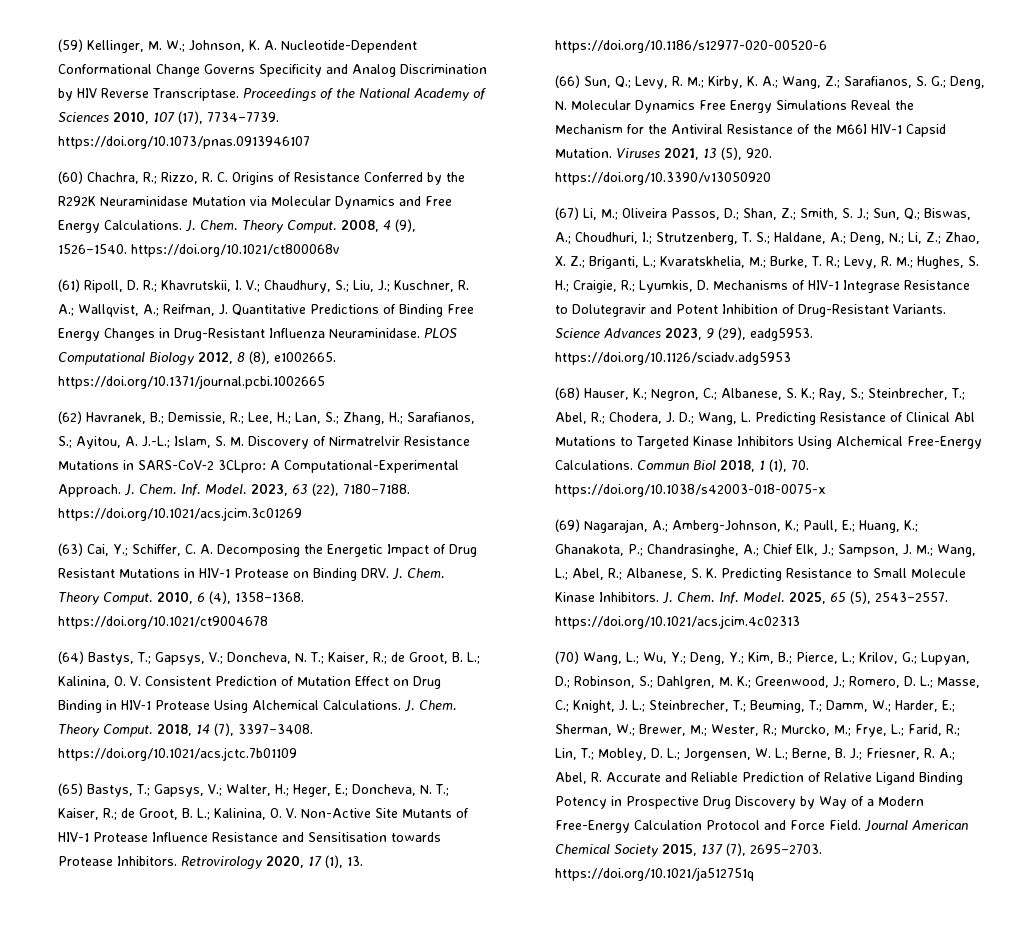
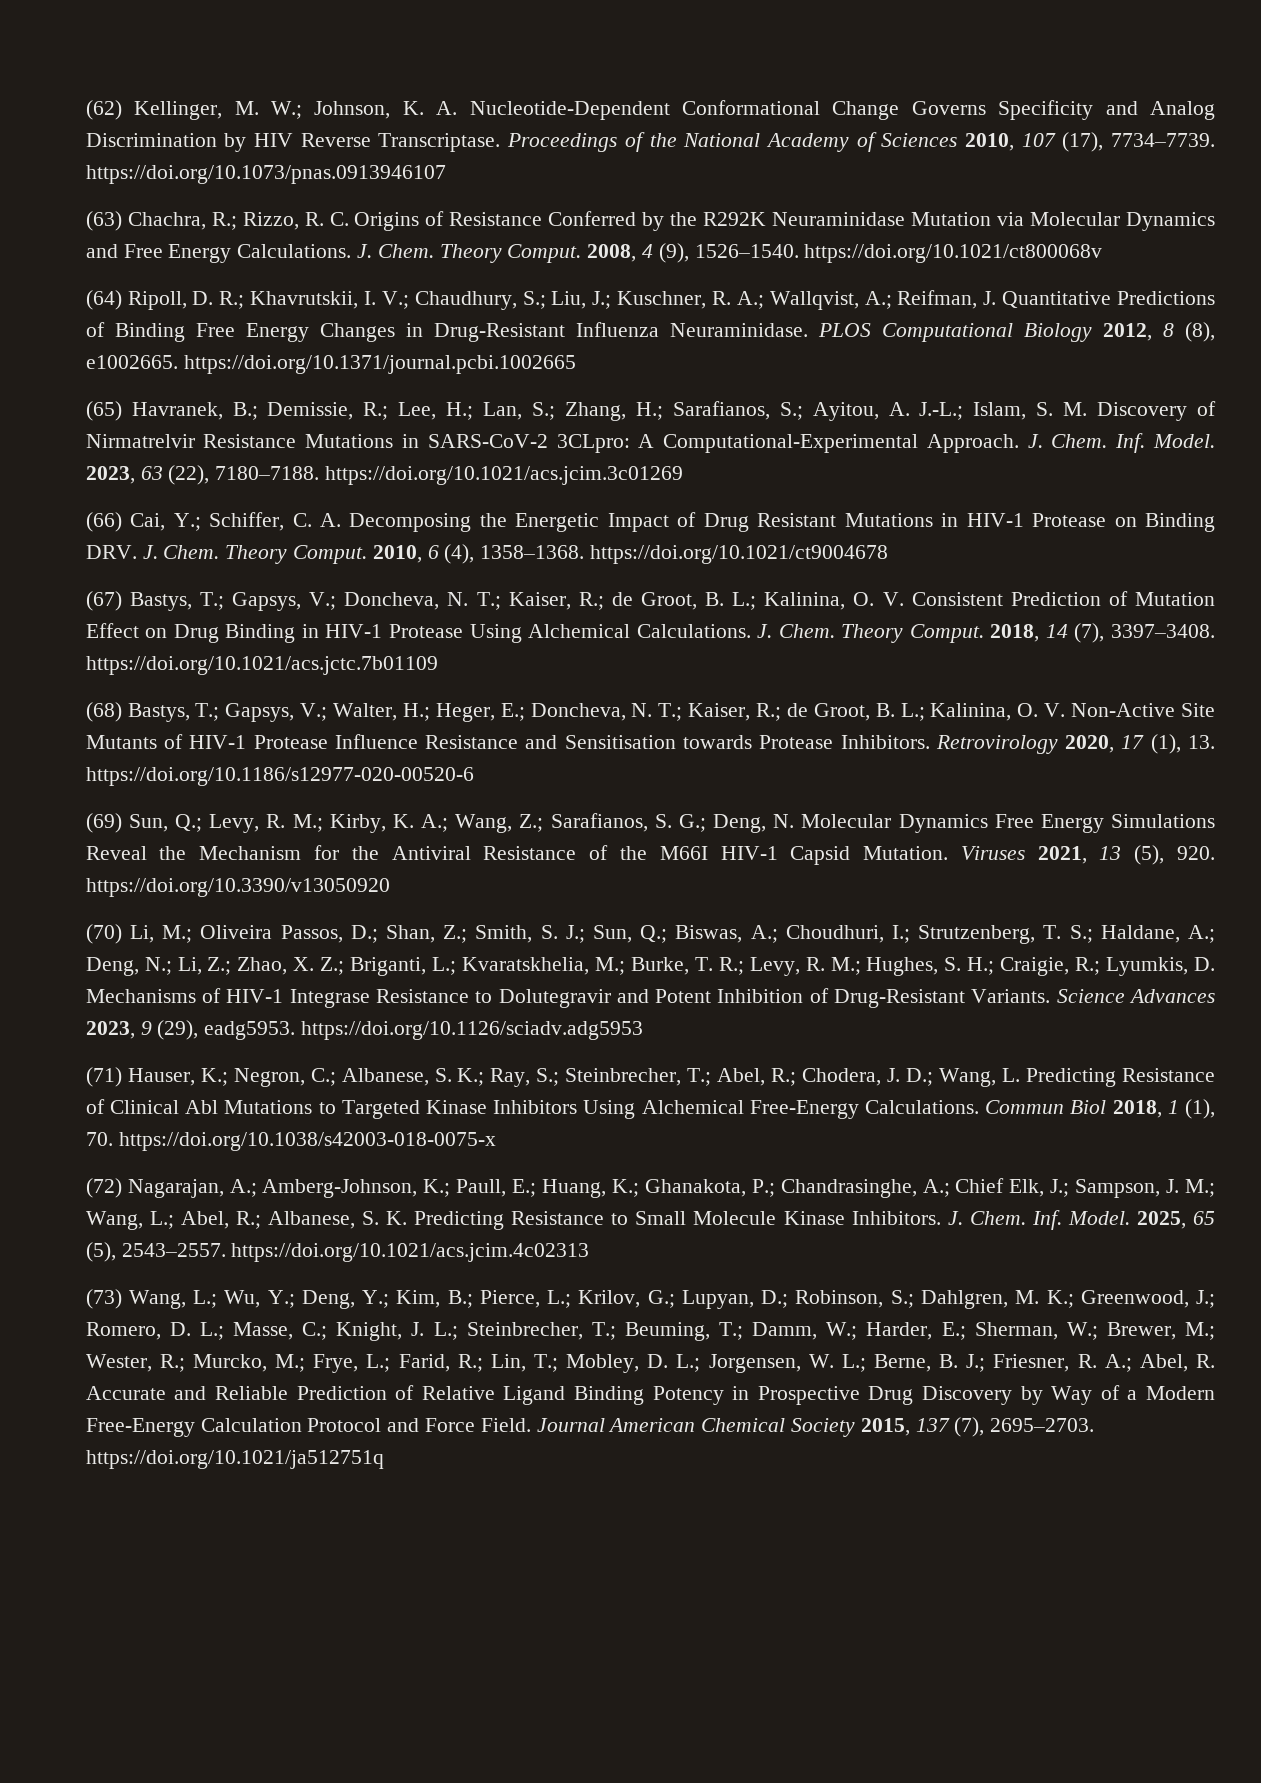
- (59) Kellinger, M. W.; Johnson, K. A. Nucleotide-Dependent Conformational Change Governs Specificity and Analog Discrimination by HIV Reverse Transcriptase.
+ (62) Kellinger, M. W.; Johnson, K. A. Nucleotide-Dependent Conformational Change Governs Specificity and Analog Discrimination by HIV Reverse Transcriptase.
- (60) Chachra, R.; Rizzo, R. C. Origins of Resistance Conferred by the R292K Neuraminidase Mutation via Molecular Dynamics and Free Energy Calculations.
+ (63) Chachra, R.; Rizzo, R. C. Origins of Resistance Conferred by the R292K Neuraminidase Mutation via Molecular Dynamics and Free Energy Calculations.
- (61) Ripoll, D. R.; Khavrutskii, I. V.; Chaudhury, S.; Liu, J.; Kuschner, R. A.; Wallqvist, A.; Reifman, J. Quantitative Predictions of Binding Free Energy Changes in Drug-Resistant Influenza Neuraminidase.
+ (64) Ripoll, D. R.; Khavrutskii, I. V.; Chaudhury, S.; Liu, J.; Kuschner, R. A.; Wallqvist, A.; Reifman, J. Quantitative Predictions of Binding Free Energy Changes in Drug-Resistant Influenza Neuraminidase.
- (62) Havranek, B.; Demissie, R.; Lee, H.; Lan, S.; Zhang, H.; Sarafianos, S.; Ayitou, A. J.-L.; Islam, S. M. Discovery of Nirmatrelvir Resistance Mutations in SARS-CoV‑2 3CLpro: A Computational-Experimental Approach.
+ (65) Havranek, B.; Demissie, R.; Lee, H.; Lan, S.; Zhang, H.; Sarafianos, S.; Ayitou, A. J.-L.; Islam, S. M. Discovery of Nirmatrelvir Resistance Mutations in SARS-CoV‑2 3CLpro: A Computational-Experimental Approach.
- (63) Cai, Y.; Schiffer, C. A. Decomposing the Energetic Impact of Drug Resistant Mutations in HIV-1 Protease on Binding DRV. J. Chem.
+ (66) Cai, Y.; Schiffer, C. A. Decomposing the Energetic Impact of Drug Resistant Mutations in HIV-1 Protease on Binding DRV. J. Chem.
- (64) Bastys, T.; Gapsys, V.; Doncheva, N. T.; Kaiser, R.; de Groot, B. L.; Kalinina, O. V. Consistent Prediction of Mutation Effect on Drug Binding in HIV‑1 Protease Using Alchemical Calculations.
+ (67) Bastys, T.; Gapsys, V.; Doncheva, N. T.; Kaiser, R.; de Groot, B. L.; Kalinina, O. V. Consistent Prediction of Mutation Effect on Drug Binding in HIV‑1 Protease Using Alchemical Calculations.
- (65) Bastys, T.; Gapsys, V.; Walter, H.; Heger, E.; Doncheva, N. T.; Kaiser, R.; de Groot, B. L.; Kalinina, O. V. Non-Active Site Mutants of HIV-1 Protease Influence Resistance and Sensitisation towards Protease Inhibitors.
+ (68) Bastys, T.; Gapsys, V.; Walter, H.; Heger, E.; Doncheva, N. T.; Kaiser, R.; de Groot, B. L.; Kalinina, O. V. Non-Active Site Mutants of HIV-1 Protease Influence Resistance and Sensitisation towards Protease Inhibitors.
- (66) Sun, Q.; Levy, R. M.; Kirby, K. A.; Wang, Z.; Sarafianos, S. G.; Deng, N. Molecular Dynamics Free Energy Simulations Reveal the Mechanism for the Antiviral Resistance of the M66I HIV-1 Capsid Mutation.
+ (69) Sun, Q.; Levy, R. M.; Kirby, K. A.; Wang, Z.; Sarafianos, S. G.; Deng, N. Molecular Dynamics Free Energy Simulations Reveal the Mechanism for the Antiviral Resistance of the M66I HIV-1 Capsid Mutation.
- (67) Li, M.; Oliveira Passos, D.; Shan, Z.; Smith, S. J.; Sun, Q.; Biswas, A.; Choudhuri, I.; Strutzenberg, T. S.; Haldane, A.; Deng, N.; Li, Z.; Zhao, X. Z.; Briganti, L.; Kvaratskhelia, M.; Burke, T. R.; Levy, R. M.; Hughes, S. H.; Craigie, R.; Lyumkis, D. Mechanisms of HIV-1 Integrase Resistance to Dolutegravir and Potent Inhibition of Drug-Resistant Variants.
+ (70) Li, M.; Oliveira Passos, D.; Shan, Z.; Smith, S. J.; Sun, Q.; Biswas, A.; Choudhuri, I.; Strutzenberg, T. S.; Haldane, A.; Deng, N.; Li, Z.; Zhao, X. Z.; Briganti, L.; Kvaratskhelia, M.; Burke, T. R.; Levy, R. M.; Hughes, S. H.; Craigie, R.; Lyumkis, D. Mechanisms of HIV-1 Integrase Resistance to Dolutegravir and Potent Inhibition of Drug-Resistant Variants.
- (68) Hauser, K.; Negron, C.; Albanese, S. K.; Ray, S.; Steinbrecher, T.; Abel, R.; Chodera, J. D.; Wang, L. Predicting Resistance of Clinical Abl Mutations to Targeted Kinase Inhibitors Using Alchemical Free-Energy Calculations.
+ (71) Hauser, K.; Negron, C.; Albanese, S. K.; Ray, S.; Steinbrecher, T.; Abel, R.; Chodera, J. D.; Wang, L. Predicting Resistance of Clinical Abl Mutations to Targeted Kinase Inhibitors Using Alchemical Free-Energy Calculations.
- (69) Nagarajan, A.; Amberg-Johnson, K.; Paull, E.; Huang, K.; Ghanakota, P.; Chandrasinghe, A.; Chief Elk, J.; Sampson, J. M.; Wang, L.; Abel, R.; Albanese, S. K. Predicting Resistance to Small Molecule Kinase Inhibitors.
+ (72) Nagarajan, A.; Amberg-Johnson, K.; Paull, E.; Huang, K.; Ghanakota, P.; Chandrasinghe, A.; Chief Elk, J.; Sampson, J. M.; Wang, L.; Abel, R.; Albanese, S. K. Predicting Resistance to Small Molecule Kinase Inhibitors.
- (70) Wang, L.;
+ (73) Wang, L.;

